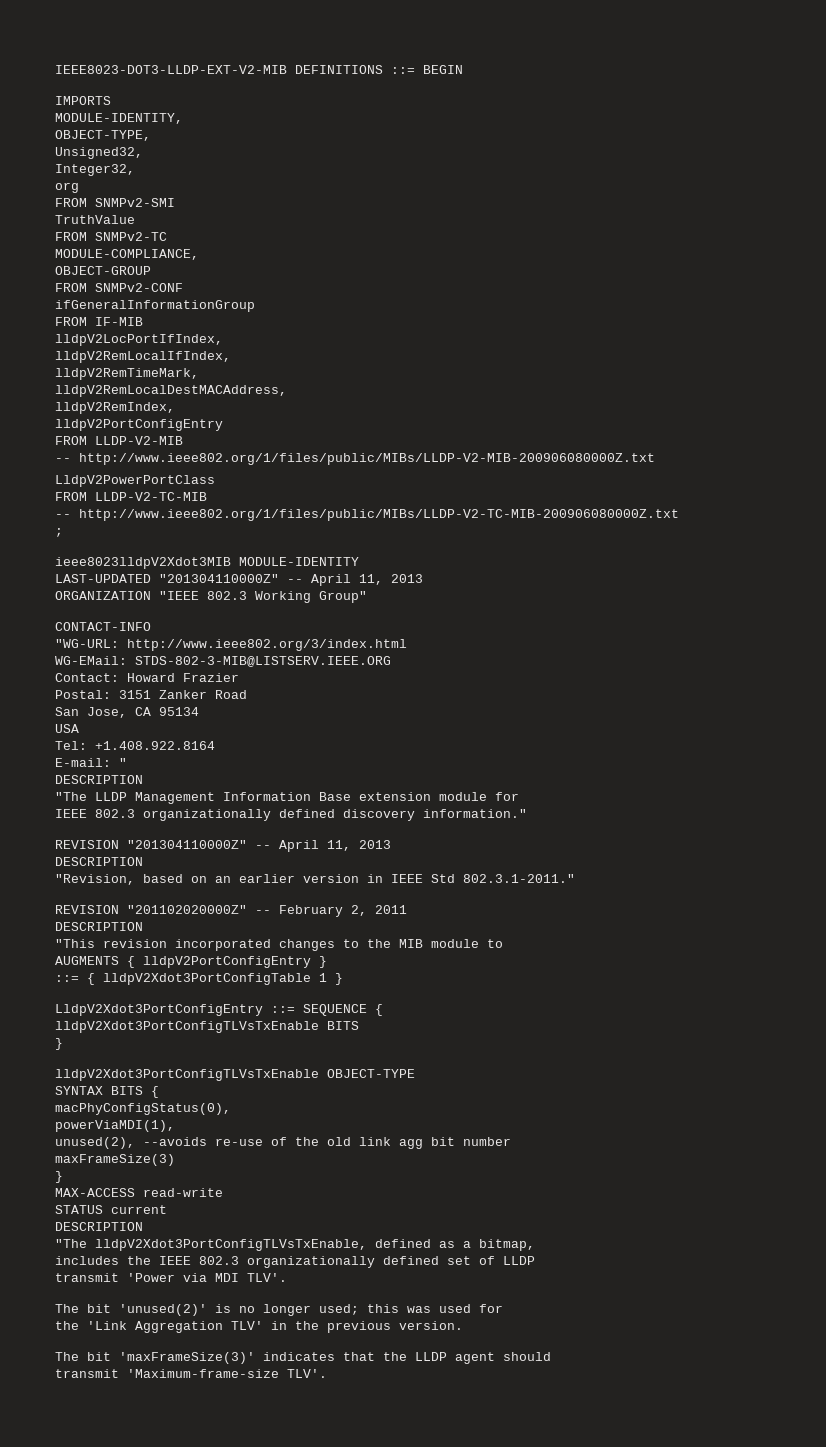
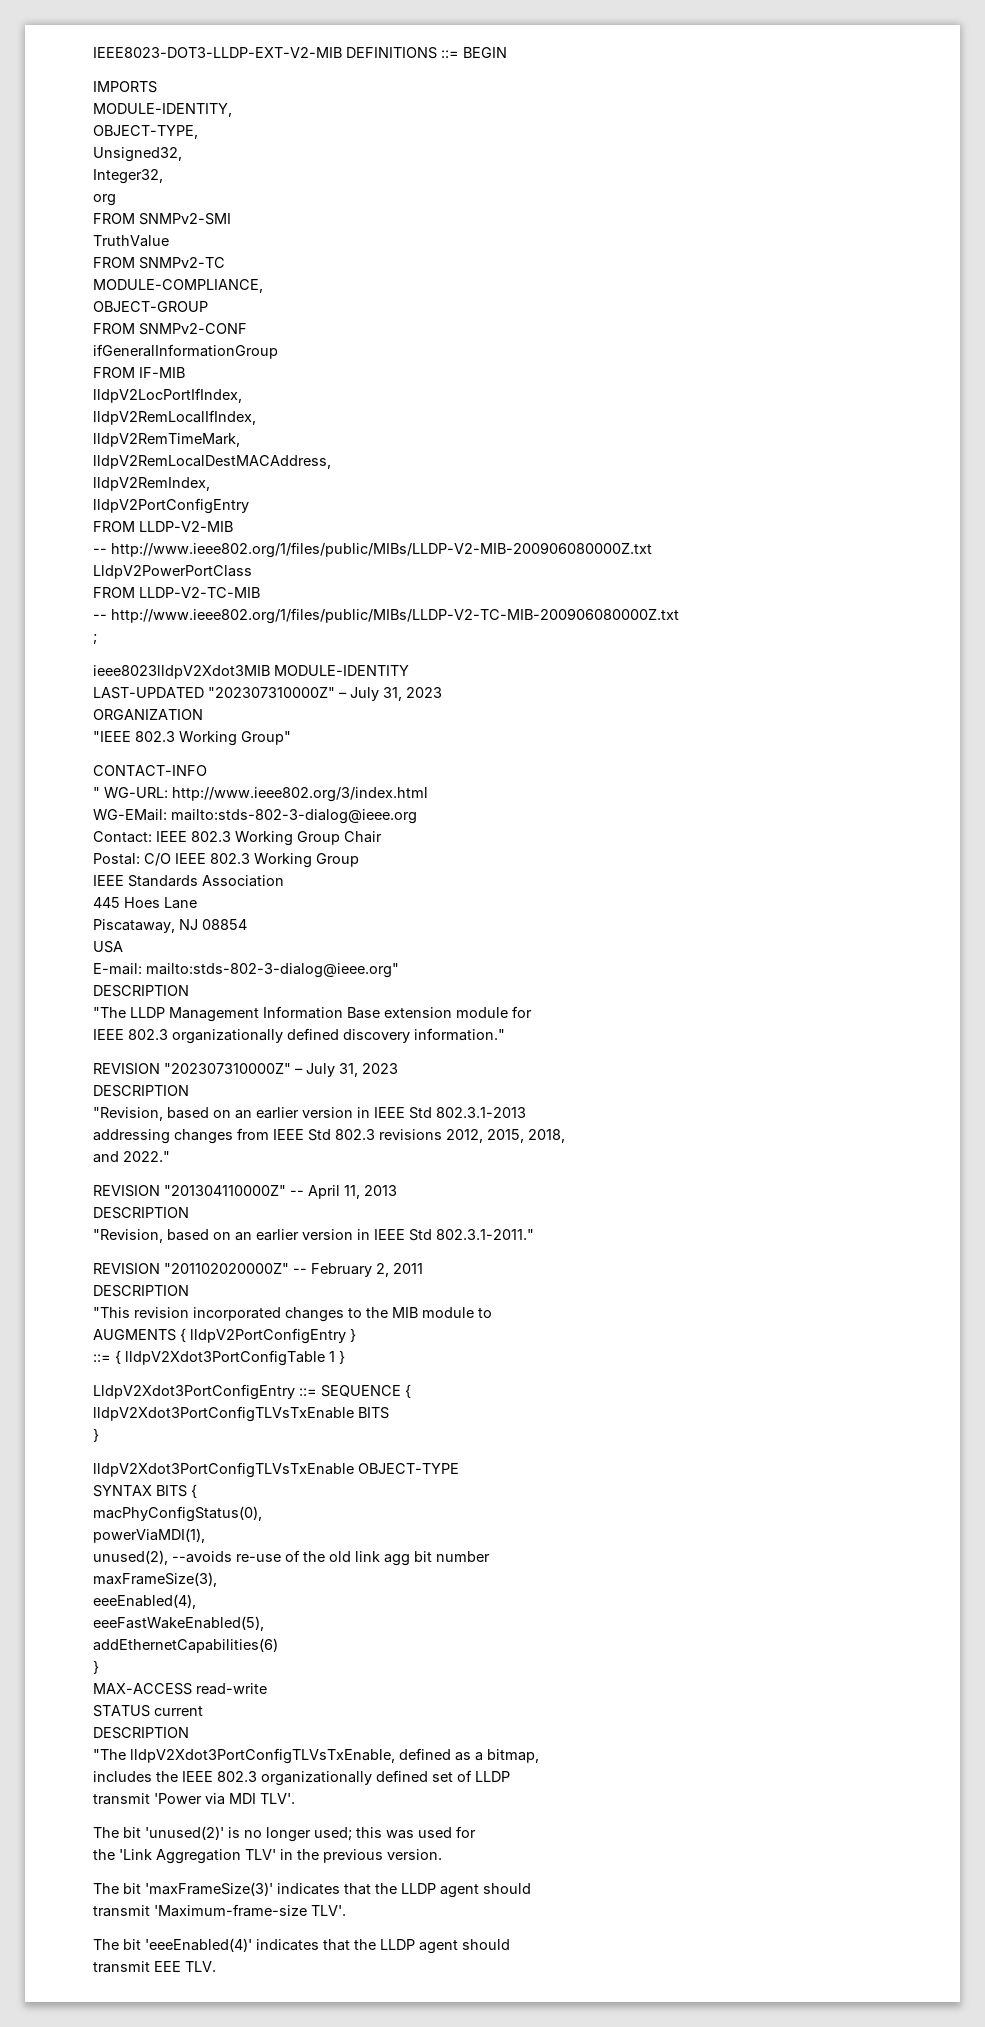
- LAST-UPDATED "201304110000Z" -- April 11, 2013
+ LAST-UPDATED "202307310000Z" – July 31, 2023
- ORGANIZATION "IEEE 802.3 Working Group"
+ ORGANIZATION
+ "IEEE 802.3 Working Group"
- "WG-URL: http://www.ieee802.org/3/index.html
+ " WG-URL: http://www.ieee802.org/3/index.html
- WG-EMail: STDS-802-3-MIB@LISTSERV.IEEE.ORG
+ WG-EMail: mailto:stds-802-3-dialog@ieee.org
- Contact: Howard Frazier
- Postal: 3151 Zanker Road
- San Jose, CA 95134
+ Contact: IEEE 802.3 Working Group Chair
+ Postal: C/O IEEE 802.3 Working Group
+ IEEE Standards Association
+ 445 Hoes Lane
+ Piscataway, NJ 08854
- Tel: +1.408.922.8164
- E-mail: "
+ E-mail: mailto:stds-802-3-dialog@ieee.org"
+ REVISION "202307310000Z" – July 31, 2023
+ DESCRIPTION
+ "Revision, based on an earlier version in IEEE Std 802.3.1-2013
+ addressing changes from IEEE Std 802.3 revisions 2012, 2015, 2018,
+ and 2022."
- maxFrameSize(3)
+ maxFrameSize(3),
+ eeeEnabled(4),
+ eeeFastWakeEnabled(5),
+ addEthernetCapabilities(6)
+ The bit 'eeeEnabled(4)' indicates that the LLDP agent should
+ transmit EEE TLV.

